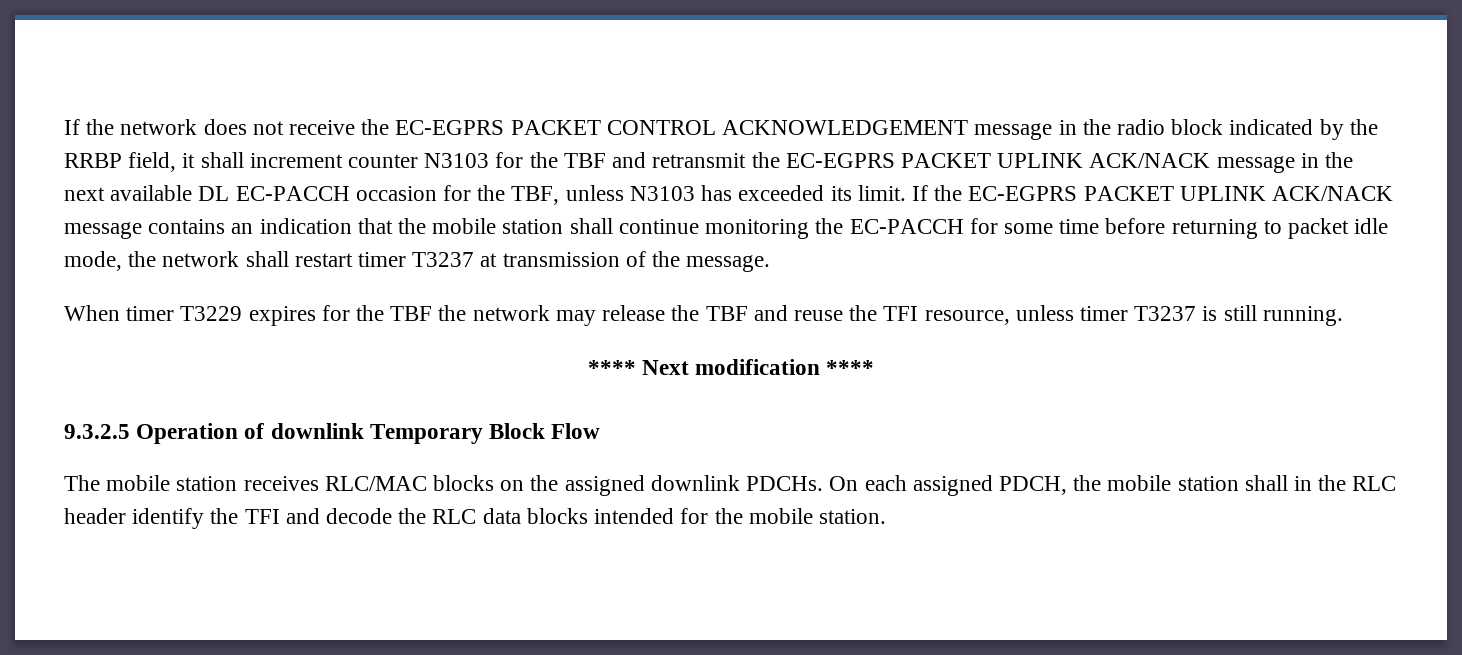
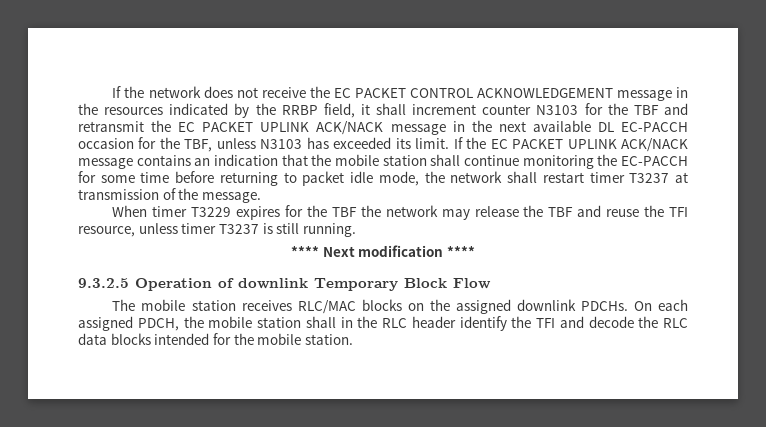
- If the network does not receive the EC-EGPRS PACKET CONTROL ACKNOWLEDGEMENT message in the radio block indicated by the RRBP field, it shall increment counter N3103 for the TBF and retransmit the EC-EGPRS PACKET UPLINK ACK/NACK message in the next available DL EC-PACCH occasion for the TBF, unless N3103 has exceeded its limit.
+ If the network does not receive the EC PACKET CONTROL ACKNOWLEDGEMENT message in the resources indicated by the RRBP field, it shall increment counter N3103 for the TBF and retransmit the EC PACKET UPLINK ACK/NACK message in the next available DL EC-PACCH occasion for the TBF, unless N3103 has exceeded its limit.
- If the EC-EGPRS PACKET UPLINK ACK/NACK message contains an indication that the mobile station shall continue monitoring the EC-PACCH for some time before returning to packet idle mode, the network shall restart timer T3237 at transmission of the message.
+ If the EC PACKET UPLINK ACK/NACK message contains an indication that the mobile station shall continue monitoring the EC-PACCH for some time before returning to packet idle mode, the network shall restart timer T3237 at transmission of the message.

